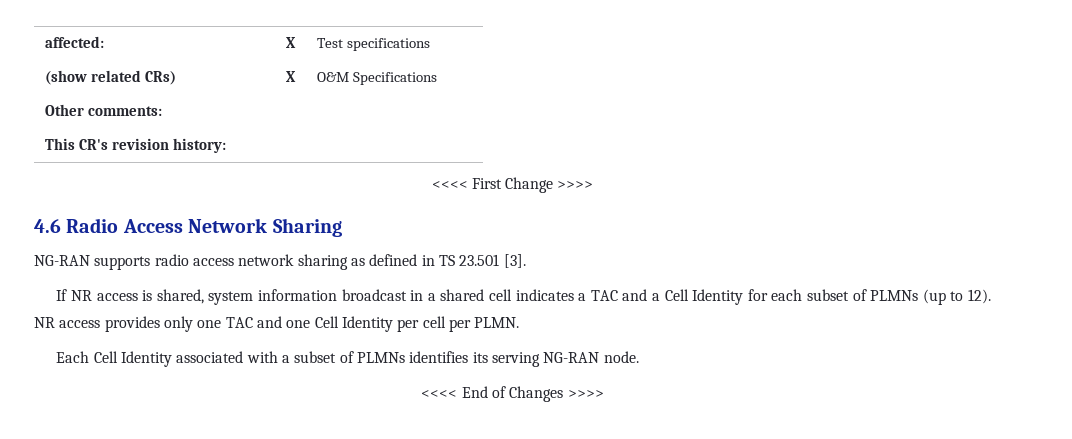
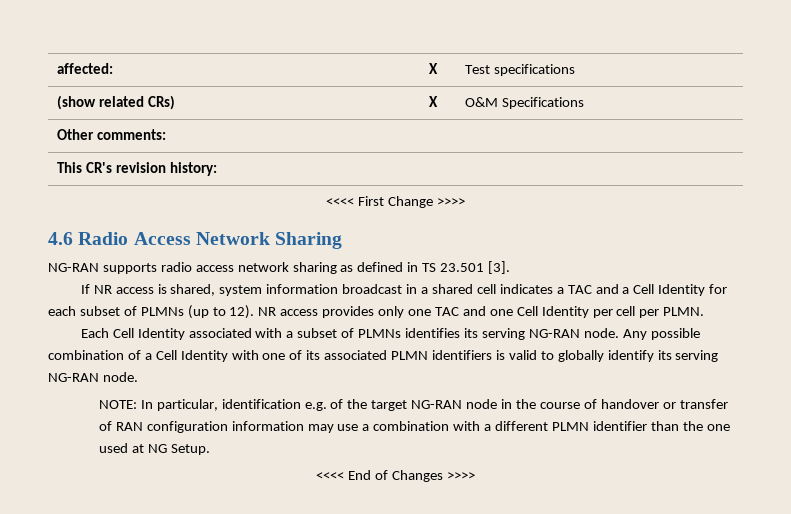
+ Any possible combination of a Cell Identity with one of its associated PLMN identifiers is valid to globally identify its serving NG-RAN node.
+ NOTE: In particular, identification e.g. of the target NG-RAN node in the course of handover or transfer of RAN configuration information may use a combination with a different PLMN identifier than the one used at NG Setup.

